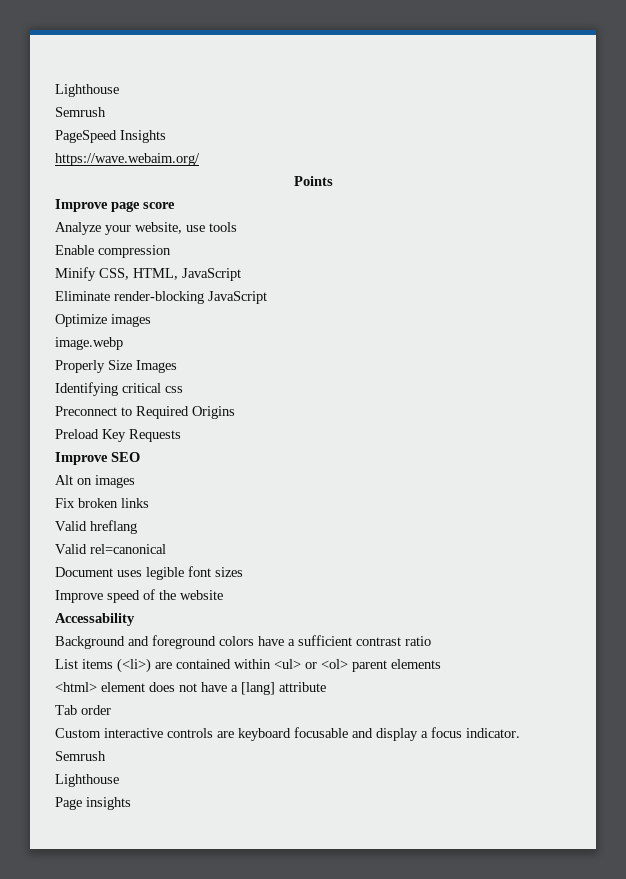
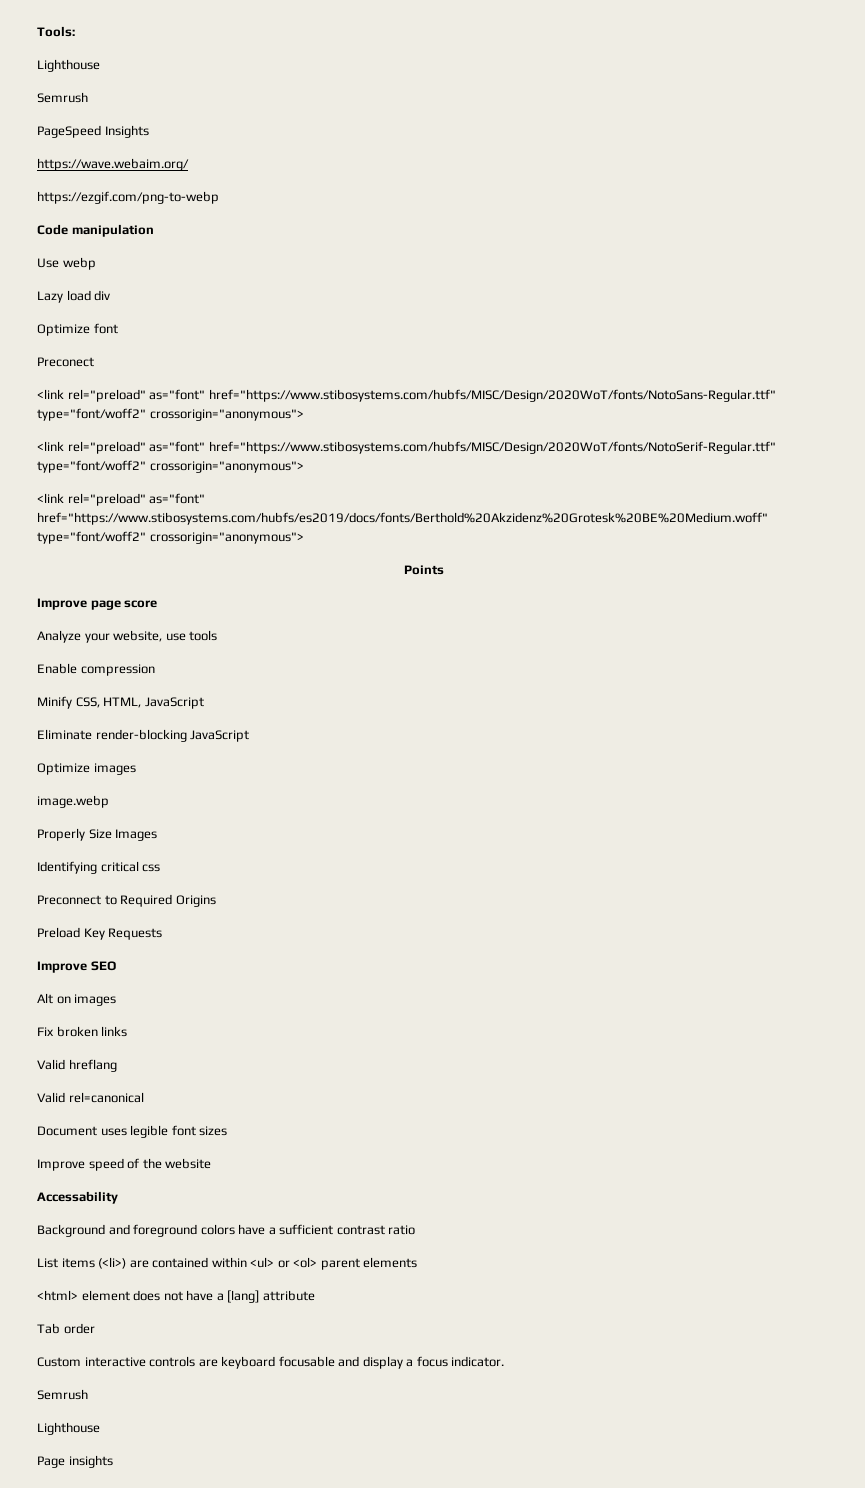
+ Tools:
+ https://ezgif.com/png-to-webp
+ Code manipulation
+ Use webp
+ Lazy load div
+ Optimize font
+ Preconect
+ <link rel="preload" as="font" href="https://www.stibosystems.com/hubfs/MISC/Design/2020WoT/fonts/NotoSans-Regular.ttf" type="font/woff2" crossorigin="anonymous">
+ <link rel="preload" as="font" href="https://www.stibosystems.com/hubfs/MISC/Design/2020WoT/fonts/NotoSerif-Regular.ttf" type="font/woff2" crossorigin="anonymous">
+ <link rel="preload" as="font" href="https://www.stibosystems.com/hubfs/es2019/docs/fonts/Berthold%20Akzidenz%20Grotesk%20BE%20Medium.woff" type="font/woff2" crossorigin="anonymous">

